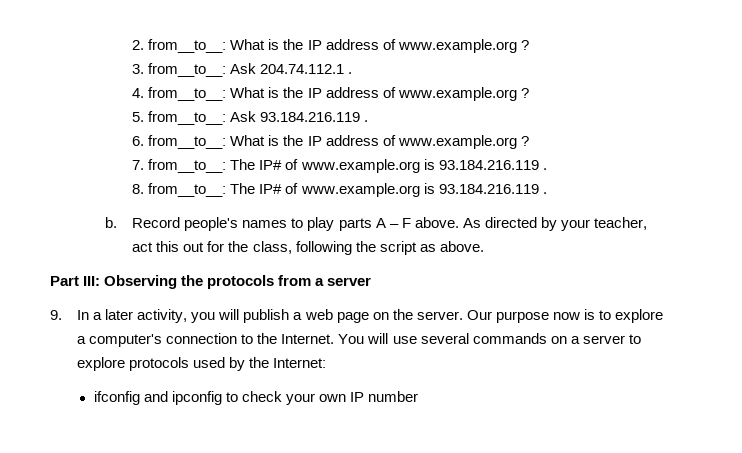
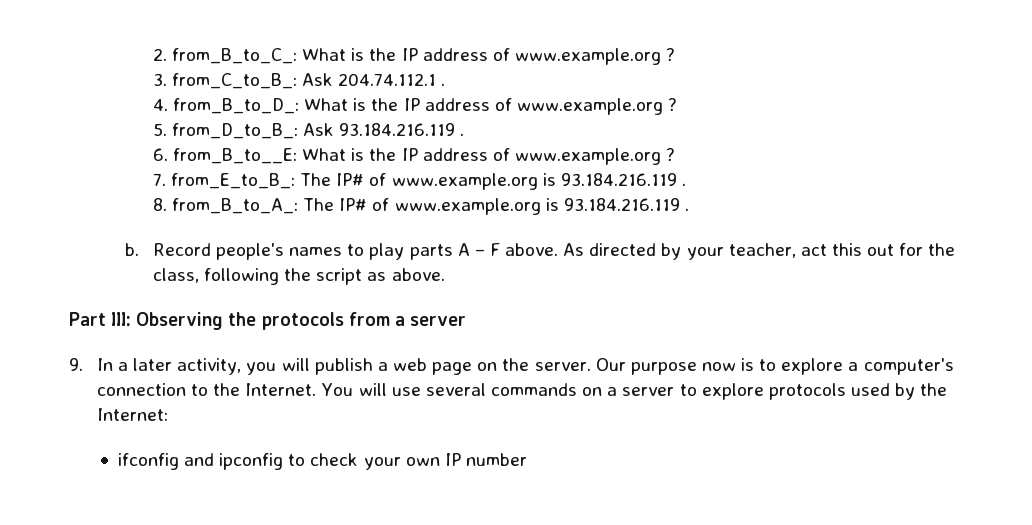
- 2. from__to__: What is the IP address of www.example.org ?
+ 2. from_B_to_C_: What is the IP address of www.example.org ?
- 3. from__to__: Ask 204.74.112.1 .
+ 3. from_C_to_B_: Ask 204.74.112.1 .
- 4. from__to__: What is the IP address of www.example.org ?
+ 4. from_B_to_D_: What is the IP address of www.example.org ?
- 5. from__to__: Ask 93.184.216.119 .
+ 5. from_D_to_B_: Ask 93.184.216.119 .
- 6. from__to__: What is the IP address of www.example.org ?
+ 6. from_B_to__E: What is the IP address of www.example.org ?
- 7. from__to__: The IP# of www.example.org is 93.184.216.119 .
+ 7. from_E_to_B_: The IP# of www.example.org is 93.184.216.119 .
- 8. from__to__: The IP# of www.example.org is 93.184.216.119 .
+ 8. from_B_to_A_: The IP# of www.example.org is 93.184.216.119 .

